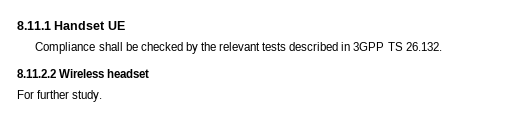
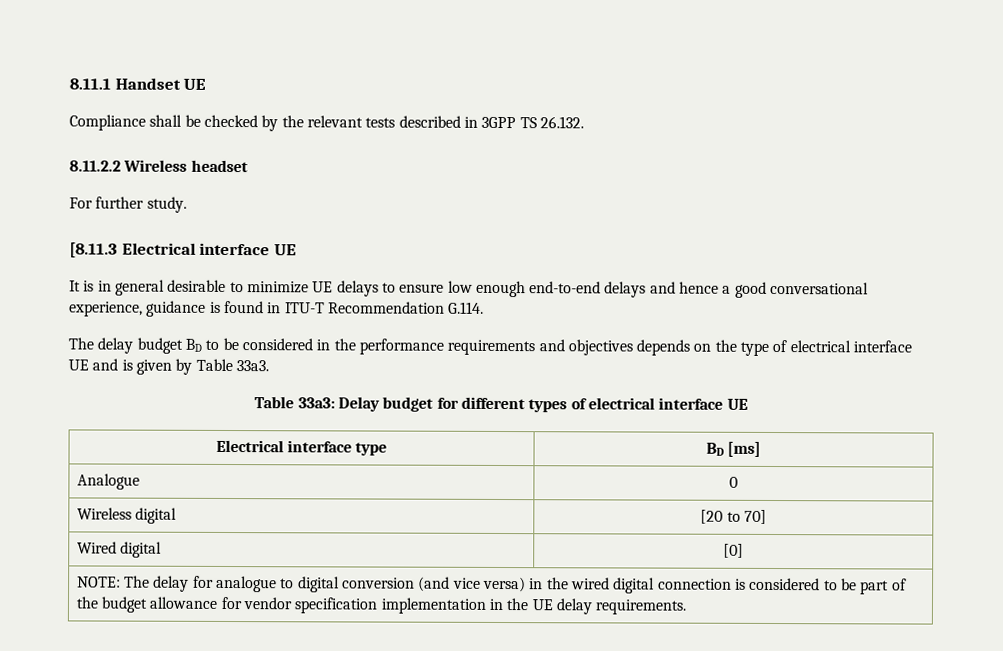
+ [8.11.3 Electrical interface UE
+ It is in general desirable to minimize UE delays to ensure low enough end-to-end delays and hence a good conversational experience, guidance is found in ITU-T Recommendation G.114.
+ The delay budget BD to be considered in the performance requirements and objectives depends on the type of electrical interface UE and is given by Table 33a3.
+ Table 33a3: Delay budget for different types of electrical interface UE
+ Electrical interface type | BD [ms]
+ Analogue | 0
+ Wireless digital | [20 to 70]
+ Wired digital | [0]
+ NOTE: The delay for analogue to digital conversion (and vice versa) in the wired digital connection is considered to be part of the budget allowance for vendor specification implementation in the UE delay requirements.

